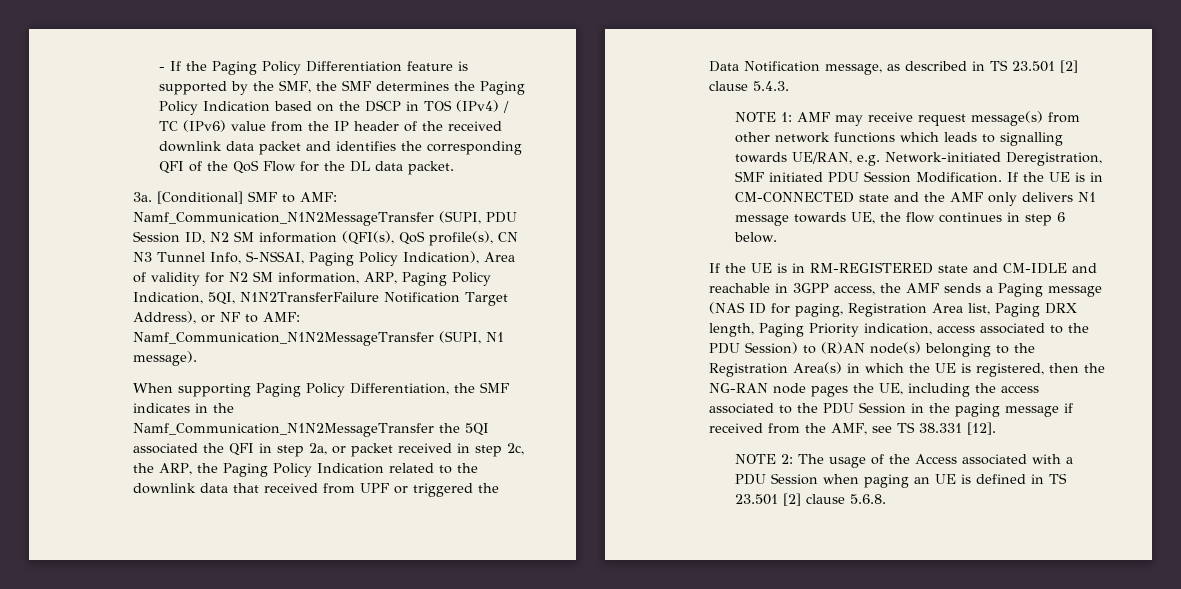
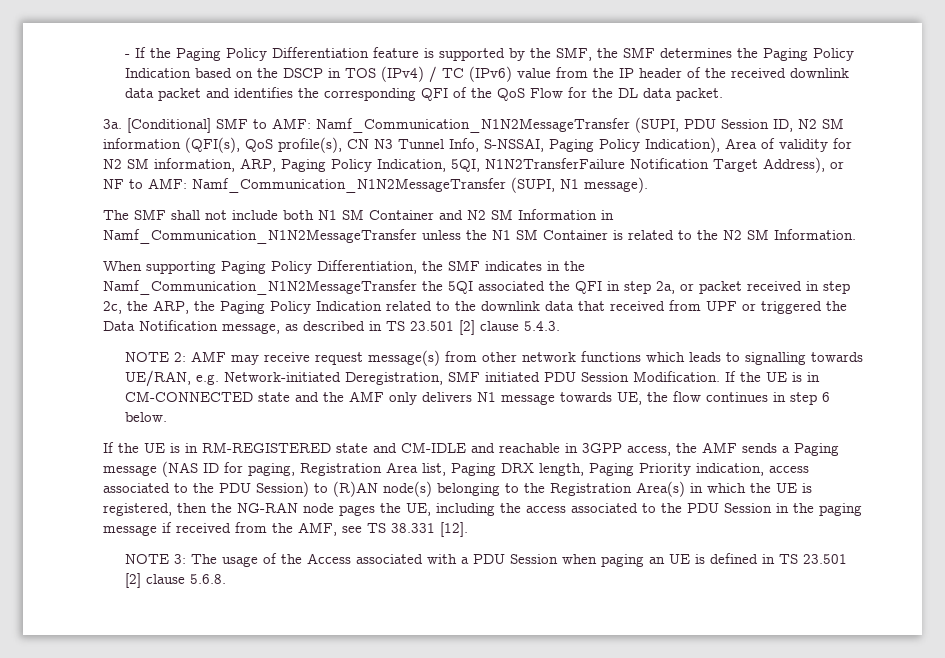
+ The SMF shall not include both N1 SM Container and N2 SM Information in Namf_Communication_N1N2MessageTransfer unless the N1 SM Container is related to the N2 SM Information.
- NOTE 1: AMF may receive request message(s) from other network functions which leads to signalling towards UE/RAN, e.g. Network-initiated Deregistration, SMF initiated PDU Session Modification.
+ NOTE 2: AMF may receive request message(s) from other network functions which leads to signalling towards UE/RAN, e.g. Network-initiated Deregistration, SMF initiated PDU Session Modification.
- NOTE 2: The usage of the Access associated with a PDU Session when paging an UE is defined in TS 23.501 [2] clause 5.6.8.
+ NOTE 3: The usage of the Access associated with a PDU Session when paging an UE is defined in TS 23.501 [2] clause 5.6.8.

